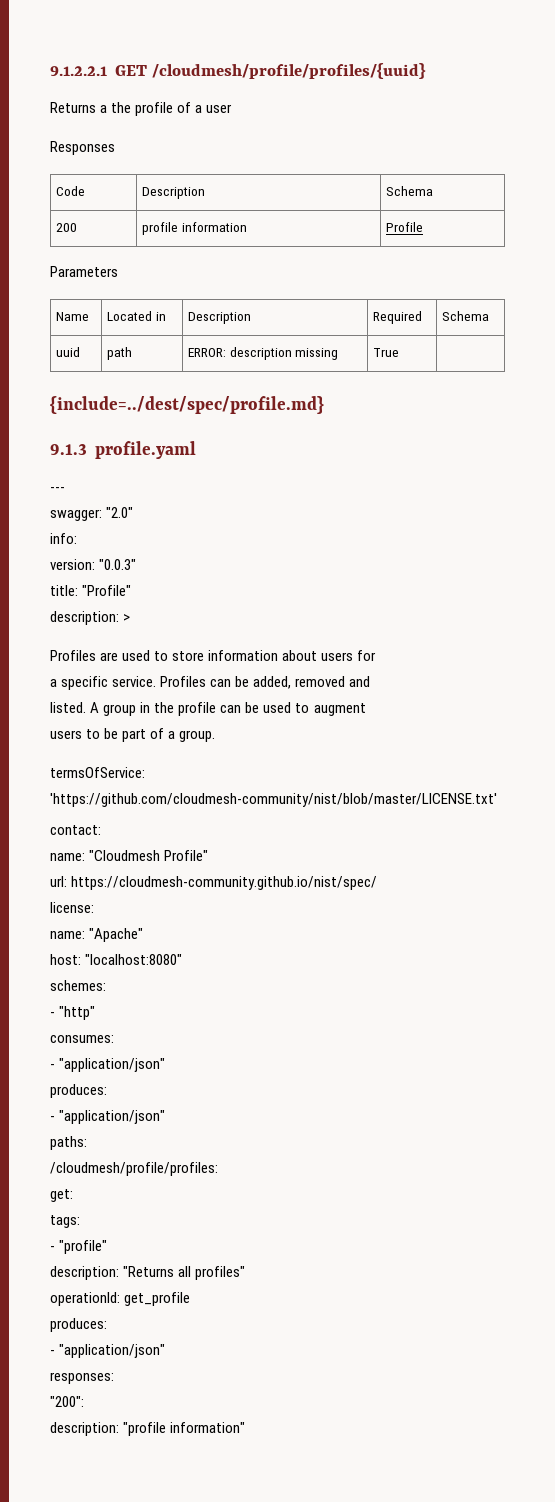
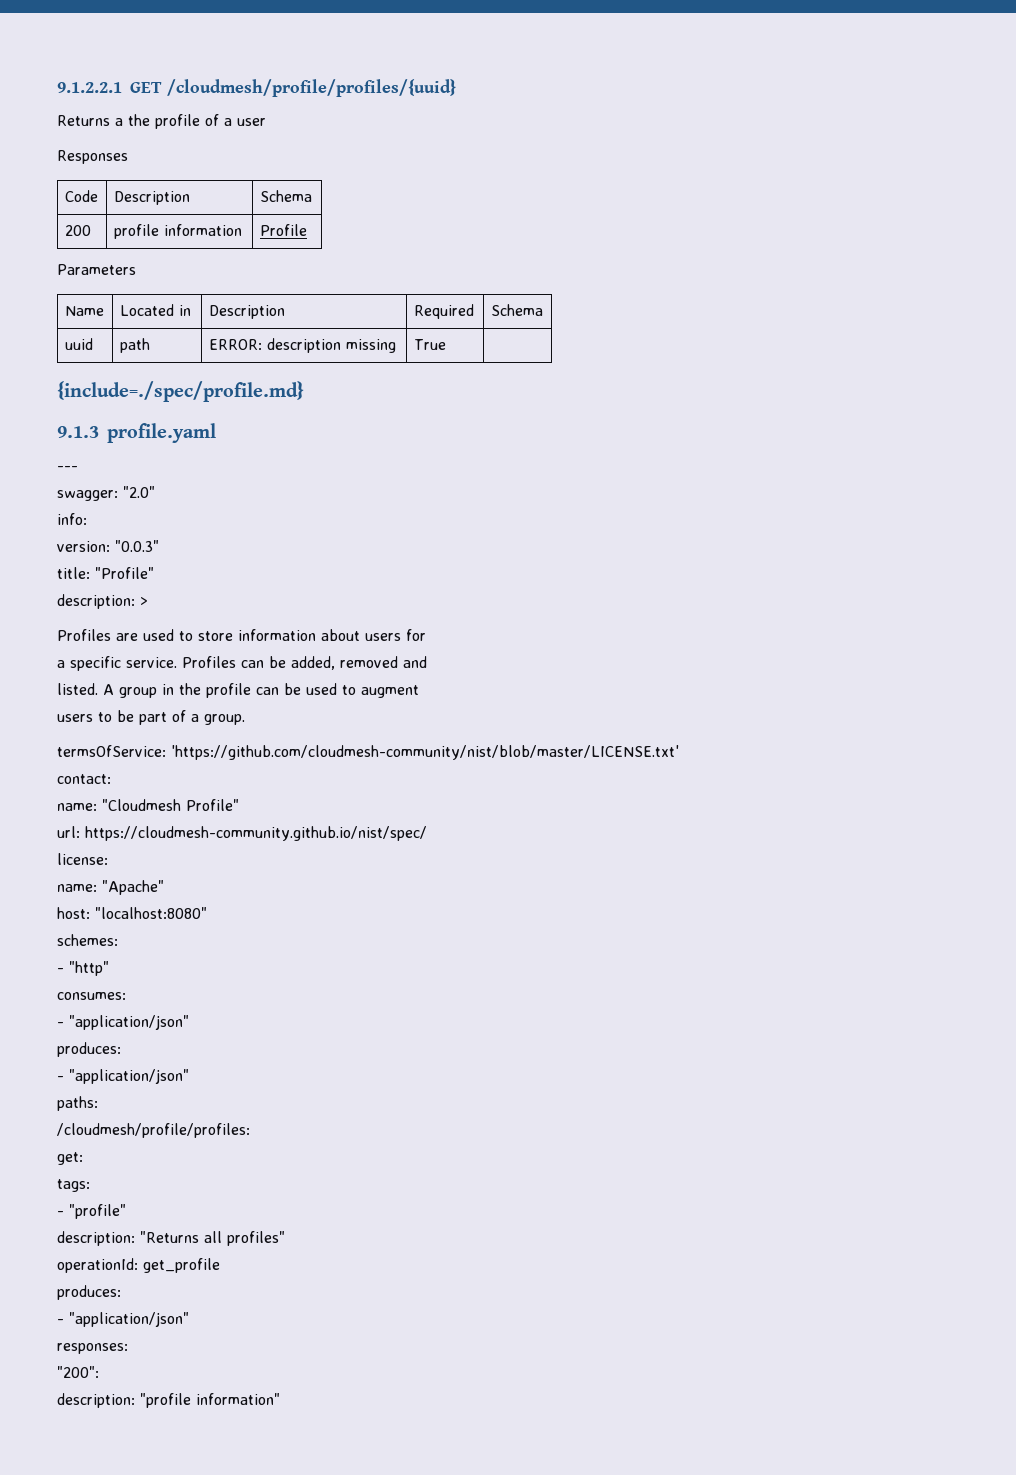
- {include=../dest/spec/profile.md}
+ {include=./spec/profile.md}

